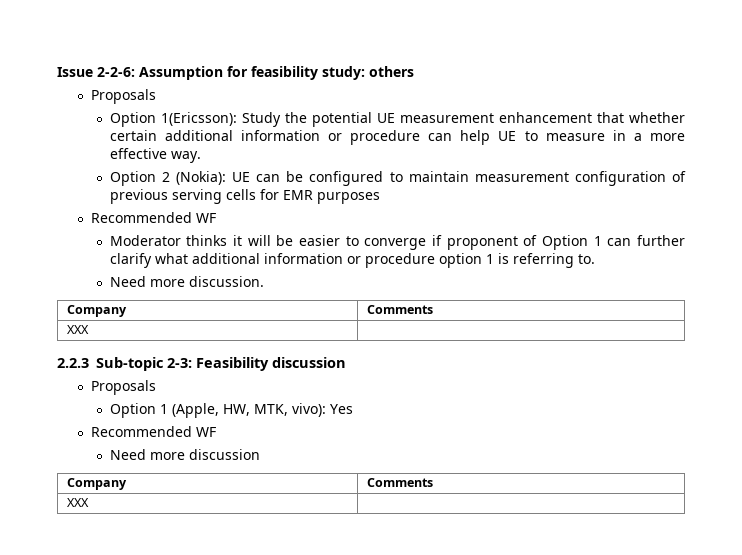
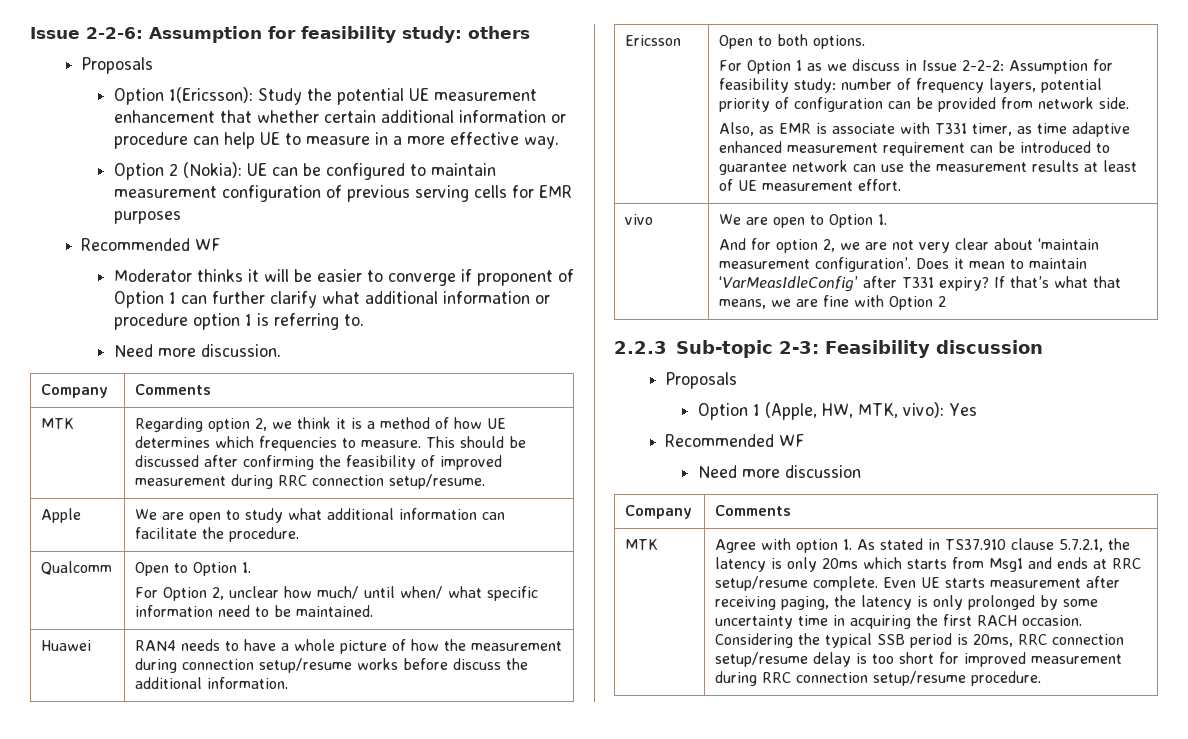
  Need more discussion.
  Company | Comments
- XXX |
+ MTK | Regarding option 2, we think it is a method of how UE determines which frequencies to measure. This should be discussed after confirming the feasibility of improved measurement during RRC connection setup/resume.
+ Apple | We are open to study what additional information can facilitate the procedure.
+ Qualcomm | Open to Option 1.
+ For Option 2, unclear how much/ until when/ what specific information need to be maintained.
+ Huawei | RAN4 needs to have a whole picture of how the measurement during connection setup/resume works before discuss the additional information.
+ Ericsson | Open to both options.
+ For Option 1 as we discuss in Issue 2-2-2: Assumption for feasibility study: number of frequency layers, potential priority of configuration can be provided from network side.
+ Also, as EMR is associate with T331 timer, as time adaptive enhanced measurement requirement can be introduced to guarantee network can use the measurement results at least of UE measurement effort.
+ vivo | We are open to Option 1.
+ And for option 2, we are not very clear about ‘maintain measurement configuration’. Does it mean to maintain ‘VarMeasIdleConfig’ after T331 expiry? If that’s what that means, we are fine with Option 2
  Need more discussion
  Company | Comments
- XXX
+ MTK | Agree with option 1. As stated in TS37.910 clause 5.7.2.1, the latency is only 20ms which starts from Msg1 and ends at RRC setup/resume complete. Even UE starts measurement after receiving paging, the latency is only prolonged by some uncertainty time in acquiring the first RACH occasion. Considering the typical SSB period is 20ms, RRC connection setup/resume delay is too short for improved measurement during RRC connection setup/resume procedure.

